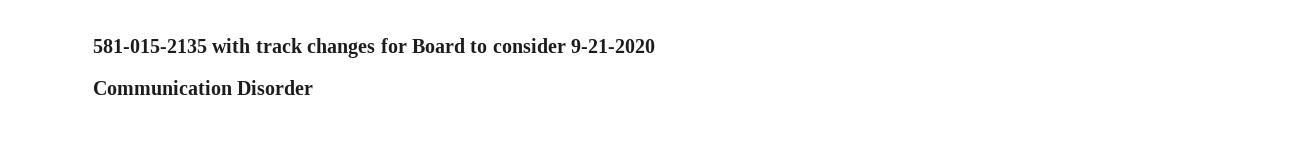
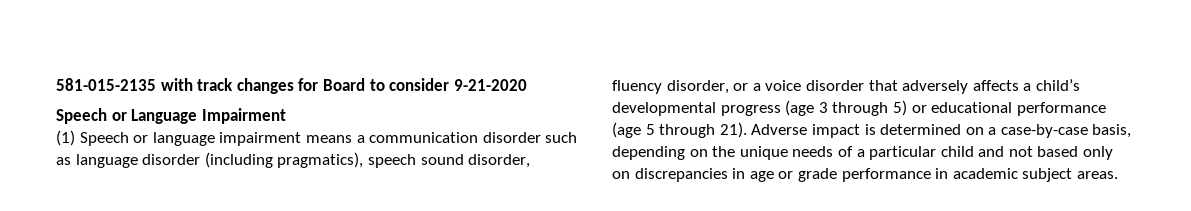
- Communication Disorder
+ Speech or Language Impairment
+ (1) Speech or language impairment means a communication disorder such as language disorder (including pragmatics), speech sound disorder, fluency disorder, or a voice disorder that adversely affects a child’s developmental progress (age 3 through 5) or educational performance (age 5 through 21). Adverse impact is determined on a case-by-case basis, depending on the unique needs of a particular child and not based only on discrepancies in age or grade performance in academic subject areas.

